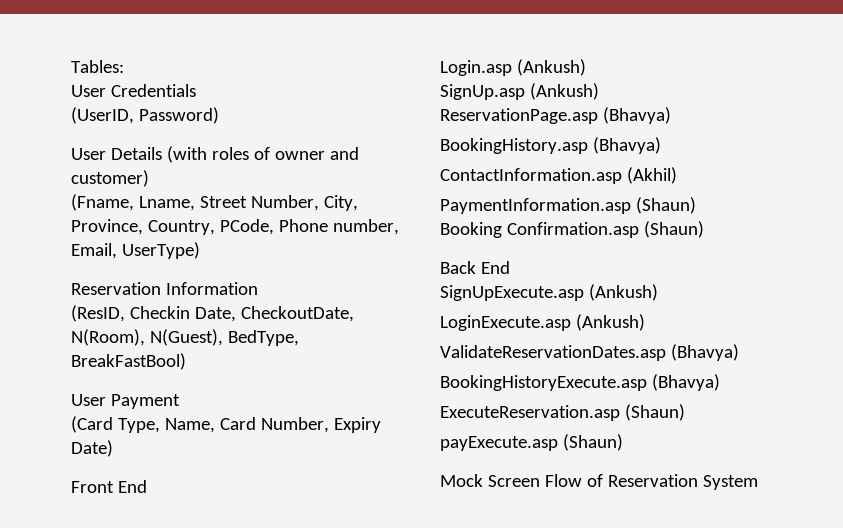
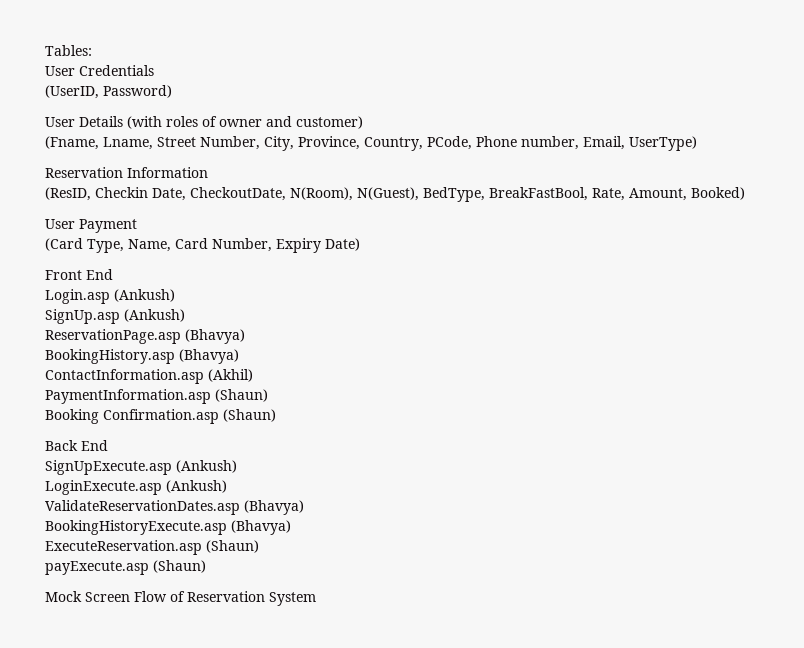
- (ResID, Checkin Date, CheckoutDate, N(Room), N(Guest), BedType, BreakFastBool)
+ (ResID, Checkin Date, CheckoutDate, N(Room), N(Guest), BedType, BreakFastBool, Rate, Amount, Booked)

